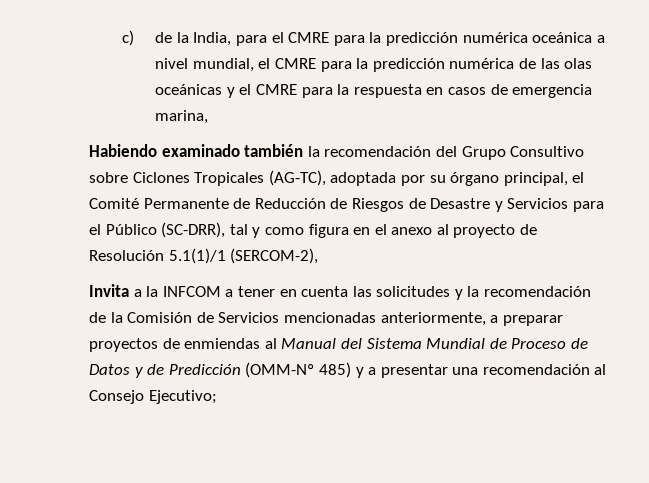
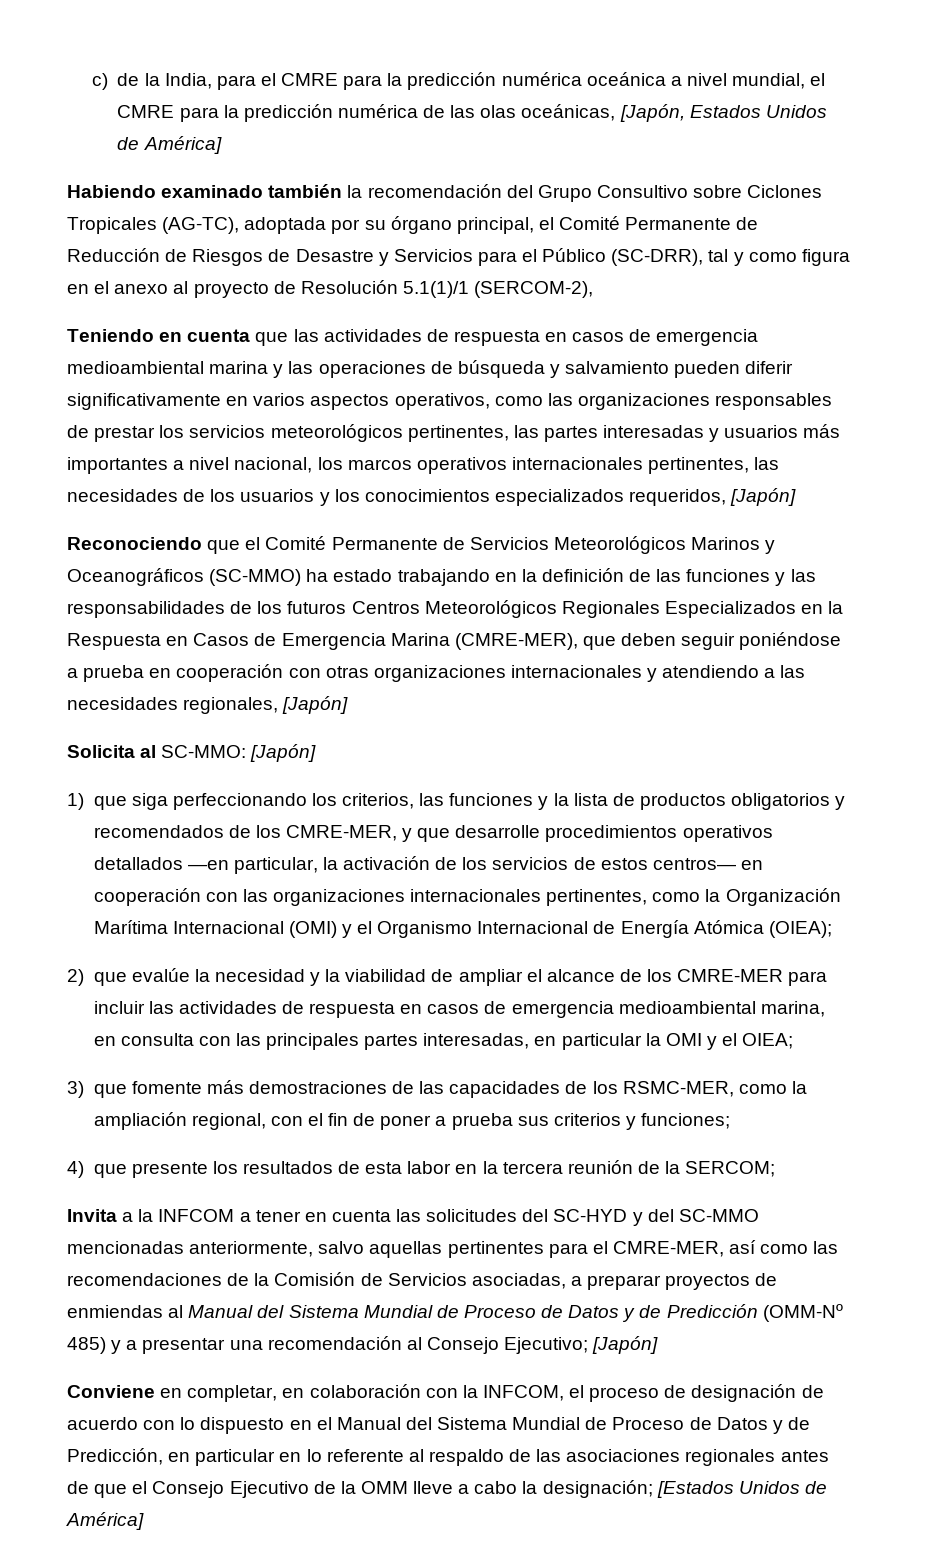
- c) de la India, para el CMRE para la predicción numérica oceánica a nivel mundial, el CMRE para la predicción numérica de las olas oceánicas y el CMRE para la respuesta en casos de emergencia marina,
+ c) de la India, para el CMRE para la predicción numérica oceánica a nivel mundial, el CMRE para la predicción numérica de las olas oceánicas, [Japón, Estados Unidos de América]
+ Teniendo en cuenta que las actividades de respuesta en casos de emergencia medioambiental marina y las operaciones de búsqueda y salvamiento pueden diferir significativamente en varios aspectos operativos, como las organizaciones responsables de prestar los servicios meteorológicos pertinentes, las partes interesadas y usuarios más importantes a nivel nacional, los marcos operativos internacionales pertinentes, las necesidades de los usuarios y los conocimientos especializados requeridos, [Japón]
+ Reconociendo que el Comité Permanente de Servicios Meteorológicos Marinos y Oceanográficos (SC-MMO) ha estado trabajando en la definición de las funciones y las responsabilidades de los futuros Centros Meteorológicos Regionales Especializados en la Respuesta en Casos de Emergencia Marina (CMRE-MER), que deben seguir poniéndose a prueba en cooperación con otras organizaciones internacionales y atendiendo a las necesidades regionales, [Japón]
+ Solicita al SC-MMO: [Japón]
+ 1) que siga perfeccionando los criterios, las funciones y la lista de productos obligatorios y recomendados de los CMRE-MER, y que desarrolle procedimientos operativos detallados —en particular, la activación de los servicios de estos centros— en cooperación con las organizaciones internacionales pertinentes, como la Organización Marítima Internacional (OMI) y el Organismo Internacional de Energía Atómica (OIEA);
+ 2) que evalúe la necesidad y la viabilidad de ampliar el alcance de los CMRE-MER para incluir las actividades de respuesta en casos de emergencia medioambiental marina, en consulta con las principales partes interesadas, en particular la OMI y el OIEA;
+ 3) que fomente más demostraciones de las capacidades de los RSMC-MER, como la ampliación regional, con el fin de poner a prueba sus criterios y funciones;
+ 4) que presente los resultados de esta labor en la tercera reunión de la SERCOM;
- Invita a la INFCOM a tener en cuenta las solicitudes y la recomendación de la Comisión de Servicios mencionadas anteriormente, a preparar proyectos de enmiendas al Manual del Sistema Mundial de Proceso de Datos y de Predicción (OMM-Nº 485) y a presentar una recomendación al Consejo Ejecutivo;
+ Invita a la INFCOM a tener en cuenta las solicitudes del SC-HYD y del SC-MMO mencionadas anteriormente, salvo aquellas pertinentes para el CMRE-MER, así como las recomendaciones de la Comisión de Servicios asociadas, a preparar proyectos de enmiendas al Manual del Sistema Mundial de Proceso de Datos y de Predicción (OMM-Nº 485) y a presentar una recomendación al Consejo Ejecutivo; [Japón]
+ Conviene en completar, en colaboración con la INFCOM, el proceso de designación de acuerdo con lo dispuesto en el Manual del Sistema Mundial de Proceso de Datos y de Predicción, en particular en lo referente al respaldo de las asociaciones regionales antes de que el Consejo Ejecutivo de la OMM lleve a cabo la designación; [Estados Unidos de América]

